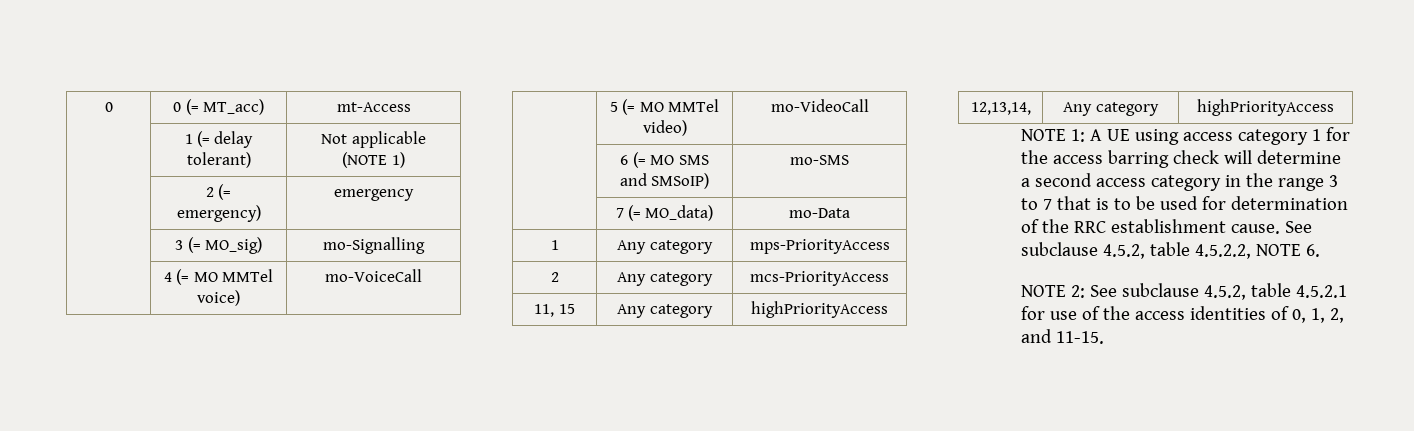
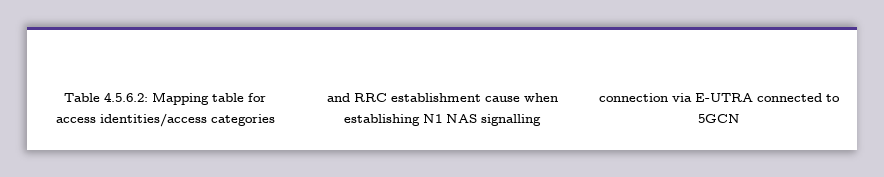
- 0 | 0 (= MT_acc) | mt-Access
- | 1 (= delay tolerant) | Not applicable (NOTE 1)
- | 2 (= emergency) | emergency
- | 3 (= MO_sig) | mo-Signalling
- | 4 (= MO MMTel voice) | mo-VoiceCall
- | 5 (= MO MMTel video) | mo-VideoCall
- | 6 (= MO SMS and SMSoIP) | mo-SMS
- | 7 (= MO_data) | mo-Data
- 1 | Any category | mps-PriorityAccess
- 2 | Any category | mcs-PriorityAccess
- 11, 15 | Any category | highPriorityAccess
- 12,13,14, | Any category | highPriorityAccess
- NOTE 1: A UE using access category 1 for the access barring check will determine a second access category in the range 3 to 7 that is to be used for determination of the RRC establishment cause. See subclause 4.5.2, table 4.5.2.2, NOTE 6.
- NOTE 2: See subclause 4.5.2, table 4.5.2.1 for use of the access identities of 0, 1, 2, and 11-15.
+ Table 4.5.6.2: Mapping table for access identities/access categories and RRC establishment cause when establishing N1 NAS signalling connection via E-UTRA connected to 5GCN

